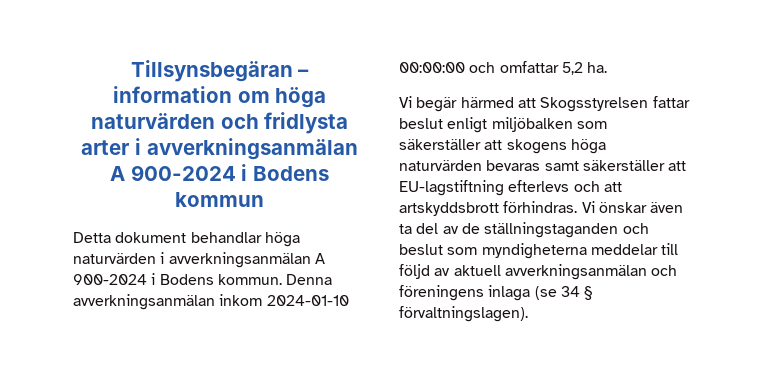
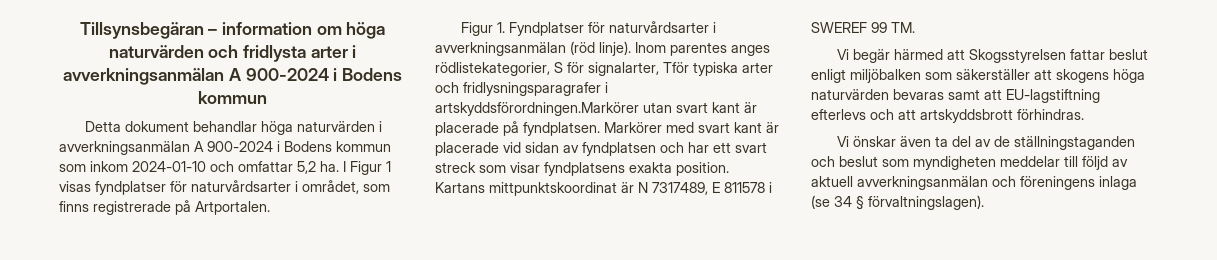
- Detta dokument behandlar höga naturvärden i avverkningsanmälan A 900-2024 i Bodens kommun. Denna avverkningsanmälan inkom 2024-01-10 00:00:00 och omfattar 5,2 ha.
+ Detta dokument behandlar höga naturvärden i avverkningsanmälan A 900-2024 i Bodens kommun som inkom 2024-01-10 och omfattar 5,2 ha. I Figur 1 visas fyndplatser för naturvårdsarter i området, som finns registrerade på Artportalen.
+ Figur 1. Fyndplatser för naturvårdsarter i avverkningsanmälan (röd linje). Inom parentes anges rödlistekategorier, S för signalarter, Tför typiska arter och fridlysningsparagrafer i artskyddsförordningen.Markörer utan svart kant är placerade på fyndplatsen. Markörer med svart kant är placerade vid sidan av fyndplatsen och har ett svart streck som visar fyndplatsens exakta position. Kartans mittpunktskoordinat är N 7317489, E 811578 i SWEREF 99 TM.
- Vi begär härmed att Skogsstyrelsen fattar beslut enligt miljöbalken som säkerställer att skogens höga naturvärden bevaras samt säkerställer att EU-lagstiftning efterlevs och att artskyddsbrott förhindras. Vi önskar även ta del av de ställningstaganden och beslut som myndigheterna meddelar till följd av aktuell avverkningsanmälan och föreningens inlaga (se 34 § förvaltningslagen).
+ Vi begär härmed att Skogsstyrelsen fattar beslut enligt miljöbalken som säkerställer att skogens höga naturvärden bevaras samt att EU-lagstiftning efterlevs och att artskyddsbrott förhindras.
+ Vi önskar även ta del av de ställningstaganden och beslut som myndigheten meddelar till följd av aktuell avverkningsanmälan och föreningens inlaga (se 34 § förvaltningslagen).

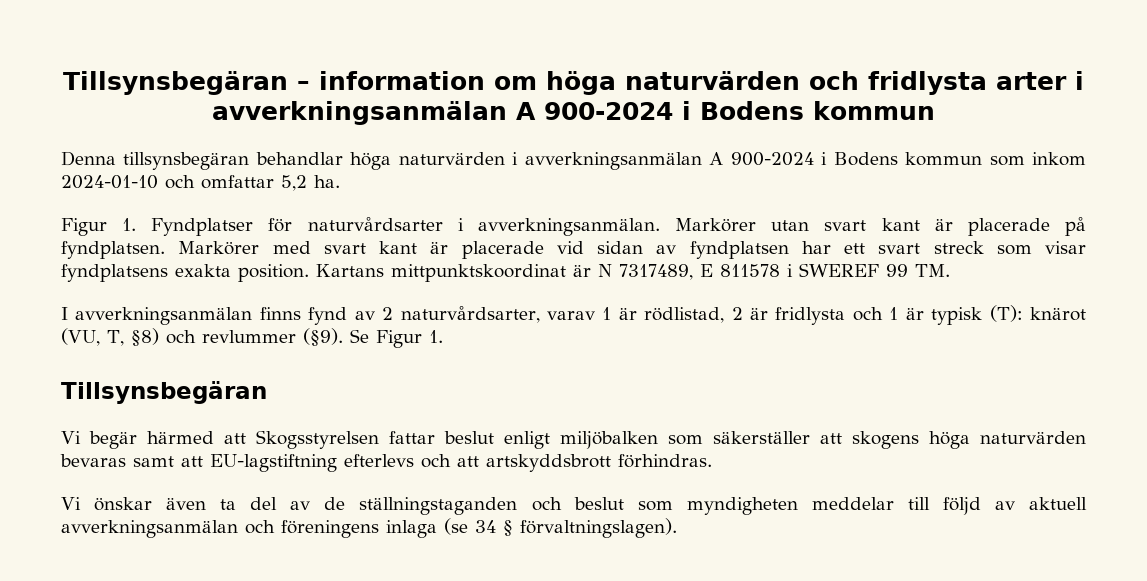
- Detta dokument behandlar höga naturvärden i avverkningsanmälan A 900-2024 i Bodens kommun som inkom 2024-01-10 och omfattar 5,2 ha. I Figur 1 visas fyndplatser för naturvårdsarter i området, som finns registrerade på Artportalen.
+ Denna tillsynsbegäran behandlar höga naturvärden i avverkningsanmälan A 900-2024 i Bodens kommun som inkom 2024-01-10 och omfattar 5,2 ha.
- Figur 1. Fyndplatser för naturvårdsarter i avverkningsanmälan (röd linje). Inom parentes anges rödlistekategorier, S för signalarter, Tför typiska arter och fridlysningsparagrafer i artskyddsförordningen.Markörer utan svart kant är placerade på fyndplatsen.
+ Figur 1. Fyndplatser för naturvårdsarter i avverkningsanmälan. Markörer utan svart kant är placerade på fyndplatsen.
- Markörer med svart kant är placerade vid sidan av fyndplatsen och har ett svart streck som visar fyndplatsens exakta position.
+ Markörer med svart kant är placerade vid sidan av fyndplatsen har ett svart streck som visar fyndplatsens exakta position.
+ I avverkningsanmälan finns fynd av 2 naturvårdsarter, varav 1 är rödlistad, 2 är fridlysta och 1 är typisk (T): knärot (VU, T, §8) och revlummer (§9). Se Figur 1.
+ Tillsynsbegäran

